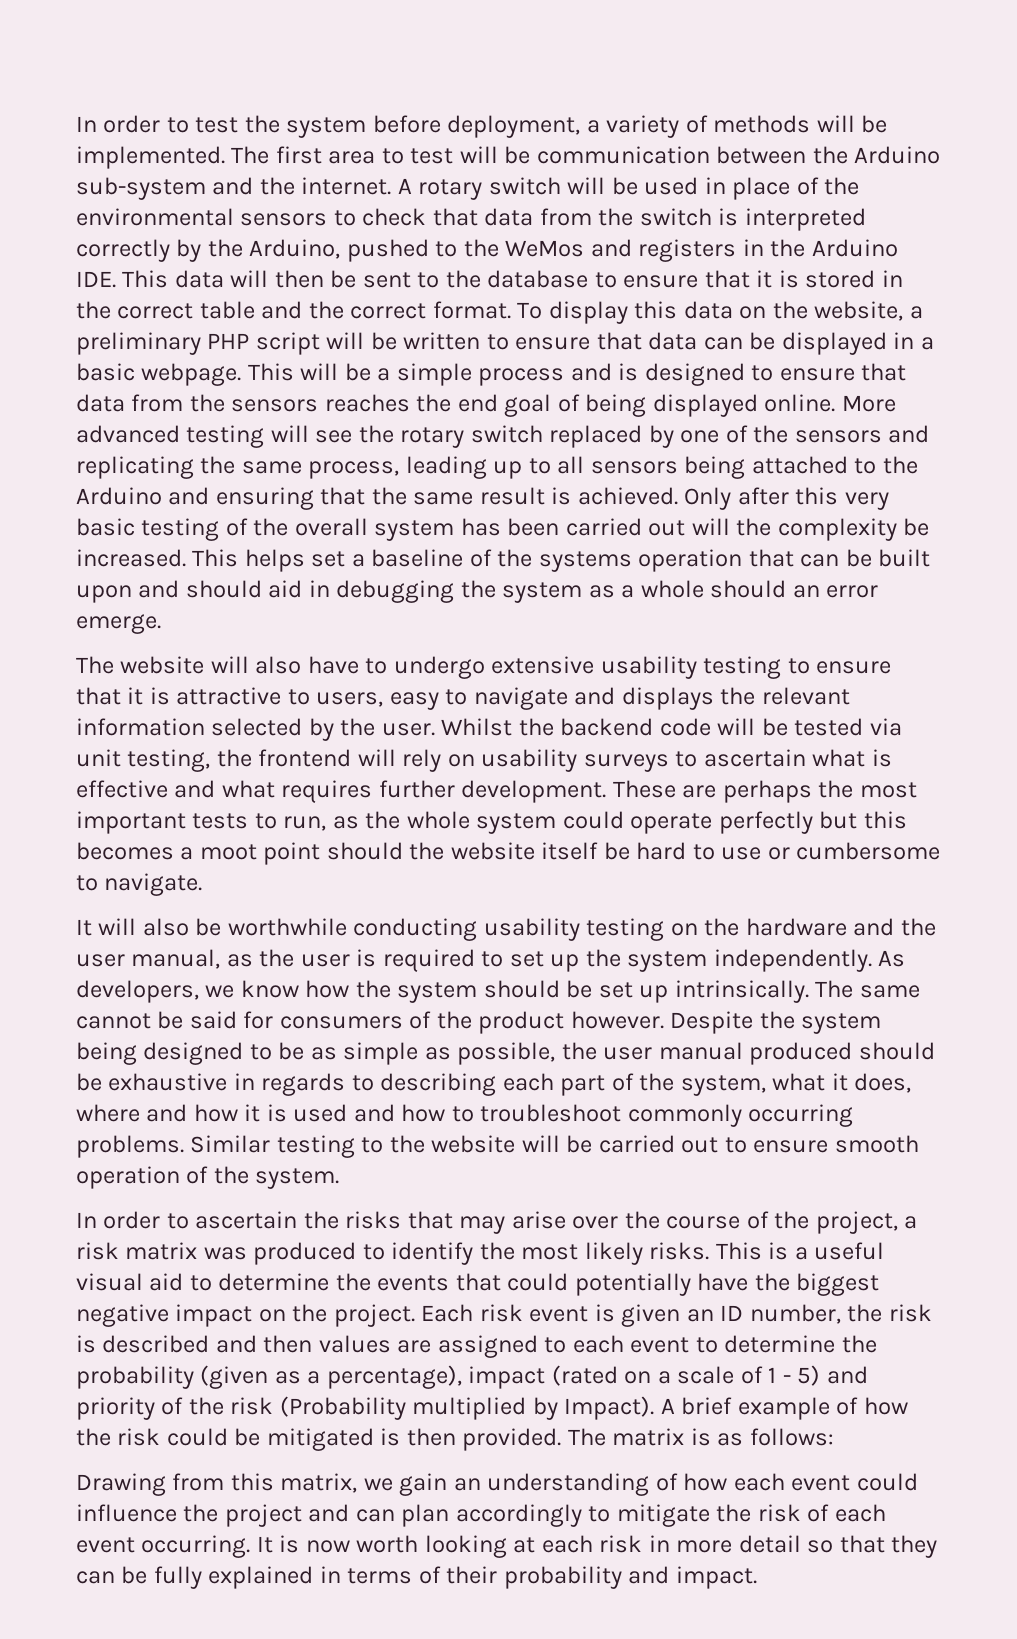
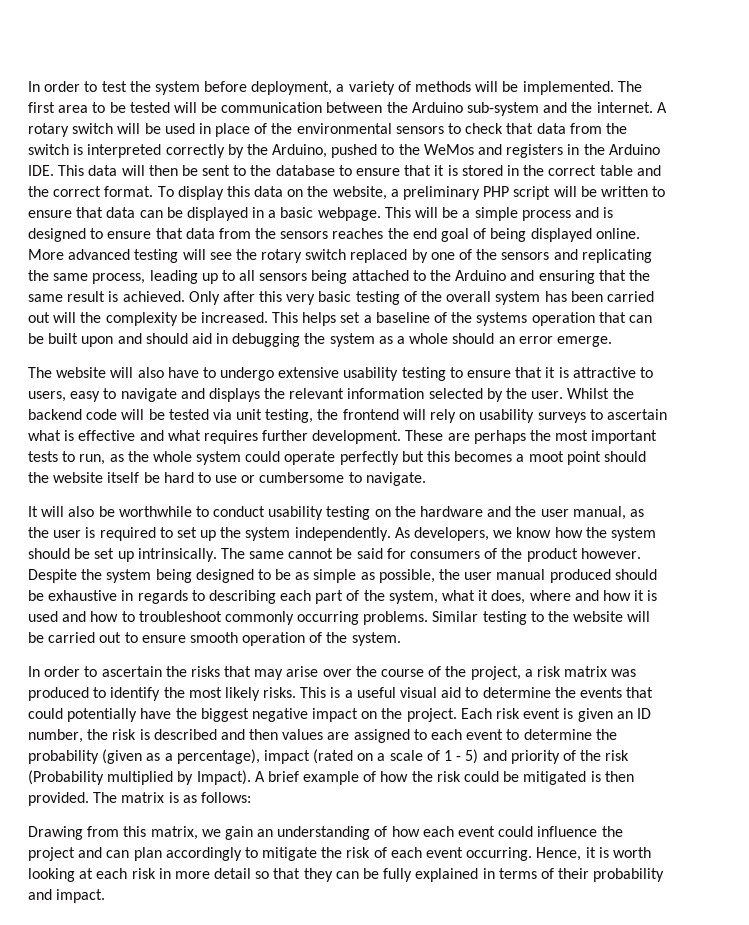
- The first area to test will be communication between the Arduino sub-system and the internet.
+ The first area to be tested will be communication between the Arduino sub-system and the internet.
- It will also be worthwhile conducting usability testing on the hardware and the user manual, as the user is required to set up the system independently.
+ It will also be worthwhile to conduct usability testing on the hardware and the user manual, as the user is required to set up the system independently.
- It is now worth looking at each risk in more detail so that they can be fully explained in terms of their probability and impact.
+ Hence, it is worth looking at each risk in more detail so that they can be fully explained in terms of their probability and impact.

